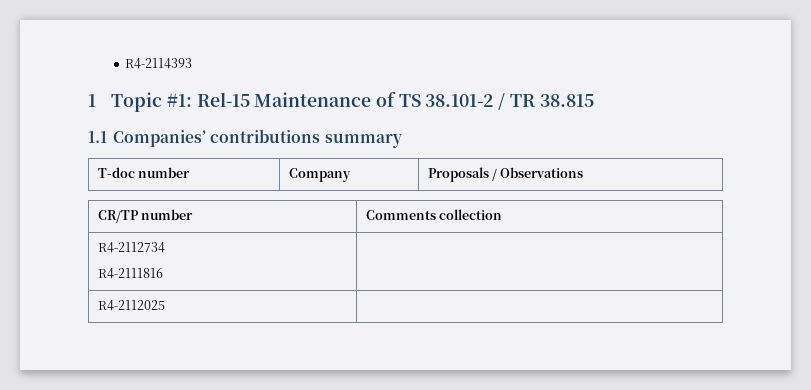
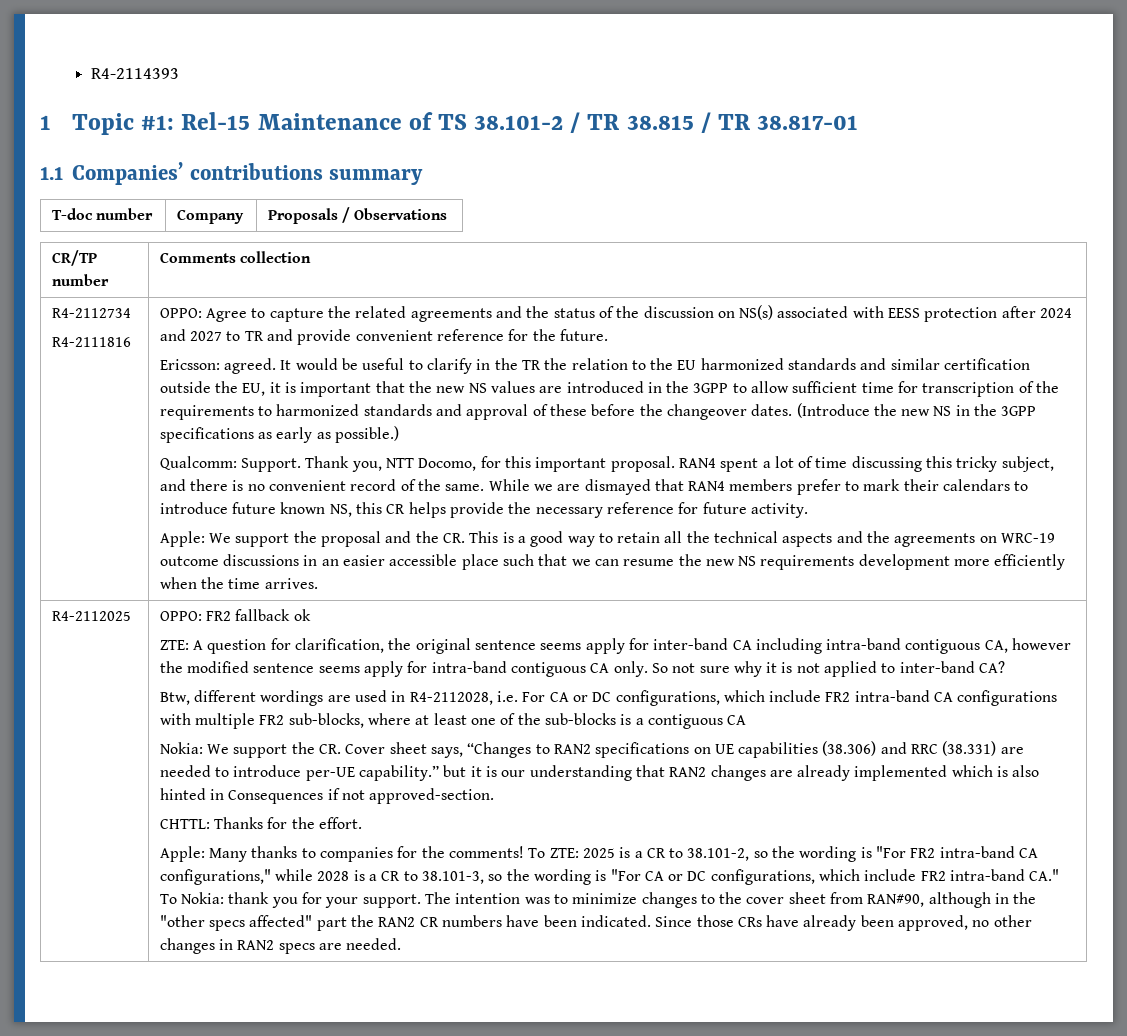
- 1 Topic #1: Rel-15 Maintenance of TS 38.101-2 / TR 38.815
+ 1 Topic #1: Rel-15 Maintenance of TS 38.101-2 / TR 38.815 / TR 38.817-01
- R4-2112025 |
+ OPPO: Agree to capture the related agreements and the status of the discussion on NS(s) associated with EESS protection after 2024 and 2027 to TR and provide convenient reference for the future.
+ Ericsson: agreed. It would be useful to clarify in the TR the relation to the EU harmonized standards and similar certification outside the EU, it is important that the new NS values are introduced in the 3GPP to allow sufficient time for transcription of the requirements to harmonized standards and approval of these before the changeover dates. (Introduce the new NS in the 3GPP specifications as early as possible.)
+ Qualcomm: Support. Thank you, NTT Docomo, for this important proposal. RAN4 spent a lot of time discussing this tricky subject, and there is no convenient record of the same. While we are dismayed that RAN4 members prefer to mark their calendars to introduce future known NS, this CR helps provide the necessary reference for future activity.
+ Apple: We support the proposal and the CR. This is a good way to retain all the technical aspects and the agreements on WRC-19 outcome discussions in an easier accessible place such that we can resume the new NS requirements development more efficiently when the time arrives.
+ R4-2112025 | OPPO: FR2 fallback ok
+ ZTE: A question for clarification, the original sentence seems apply for inter-band CA including intra-band contiguous CA, however the modified sentence seems apply for intra-band contiguous CA only. So not sure why it is not applied to inter-band CA?
+ Btw, different wordings are used in R4-2112028, i.e. For CA or DC configurations, which include FR2 intra-band CA configurations with multiple FR2 sub-blocks, where at least one of the sub-blocks is a contiguous CA
+ Nokia: We support the CR. Cover sheet says, “Changes to RAN2 specifications on UE capabilities (38.306) and RRC (38.331) are needed to introduce per-UE capability.” but it is our understanding that RAN2 changes are already implemented which is also hinted in Consequences if not approved-section.
+ CHTTL: Thanks for the effort.
+ Apple: Many thanks to companies for the comments! To ZTE: 2025 is a CR to 38.101-2, so the wording is "For FR2 intra-band CA configurations," while 2028 is a CR to 38.101-3, so the wording is "For CA or DC configurations, which include FR2 intra-band CA." To Nokia: thank you for your support. The intention was to minimize changes to the cover sheet from RAN#90, although in the "other specs affected" part the RAN2 CR numbers have been indicated. Since those CRs have already been approved, no other changes in RAN2 specs are needed.

